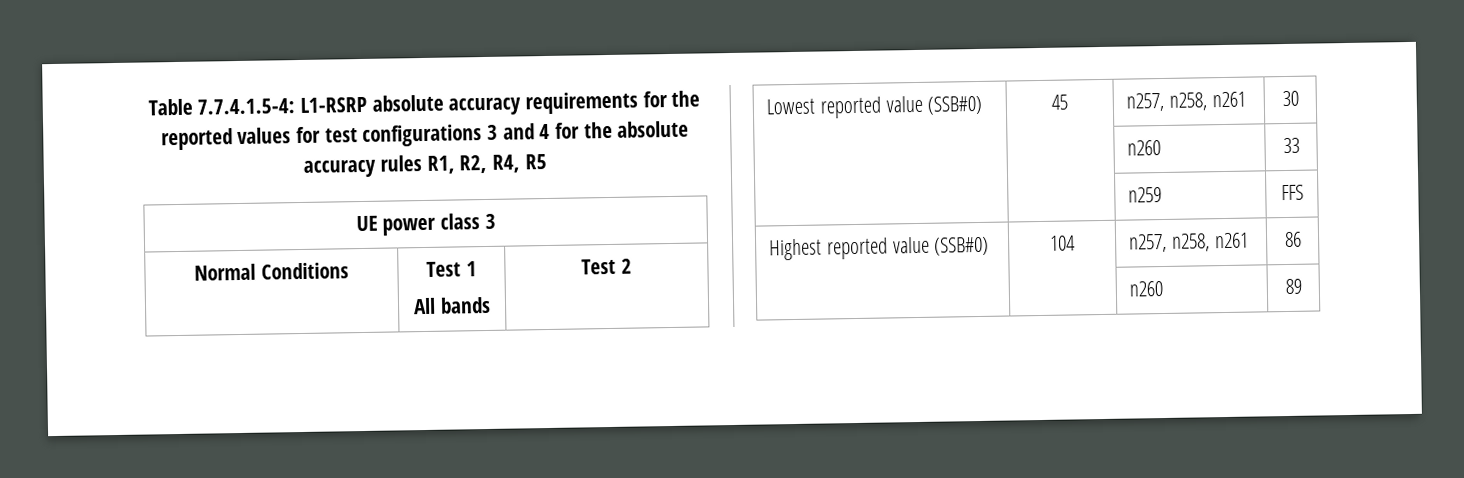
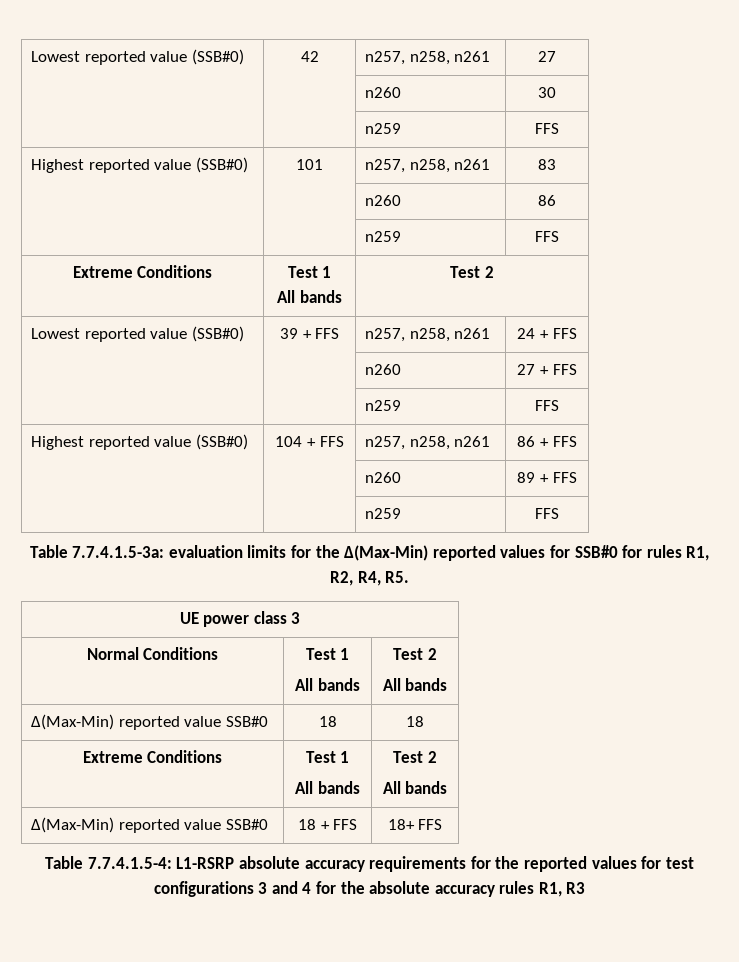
+ Lowest reported value (SSB#0) | 42 | n257, n258, n261 | 27
+ | | n260 | 30
+ | | n259 | FFS
+ Highest reported value (SSB#0) | 101 | n257, n258, n261 | 83
+ | | n260 | 86
+ | | n259 | FFS
+ Extreme Conditions | Test 1
+ All bands | Test 2
+ Lowest reported value (SSB#0) | 39 + FFS | n257, n258, n261 | 24 + FFS
+ | | n260 | 27 + FFS
+ | | n259 | FFS
+ Highest reported value (SSB#0) | 104 + FFS | n257, n258, n261 | 86 + FFS
+ | | n260 | 89 + FFS
+ | | n259 | FFS
+ Table 7.7.4.1.5-3a: evaluation limits for the ∆(Max-Min) reported values for SSB#0 for rules R1, R2, R4, R5.
+ UE power class 3
+ Normal Conditions | Test 1
+ All bands | Test 2
+ All bands
+ ∆(Max-Min) reported value SSB#0 | 18 | 18
+ Extreme Conditions | Test 1
+ All bands | Test 2
+ All bands
+ ∆(Max-Min) reported value SSB#0 | 18 + FFS | 18+ FFS
- Table 7.7.4.1.5-4: L1-RSRP absolute accuracy requirements for the reported values for test configurations 3 and 4 for the absolute accuracy rules R1, R2, R4, R5
- UE power class 3
- Normal Conditions | Test 1
- All bands | Test 2
- Lowest reported value (SSB#0) | 45 | n257, n258, n261 | 30
- | | n260 | 33
- | | n259 | FFS
- Highest reported value (SSB#0) | 104 | n257, n258, n261 | 86
- | | n260 | 89
+ Table 7.7.4.1.5-4: L1-RSRP absolute accuracy requirements for the reported values for test configurations 3 and 4 for the absolute accuracy rules R1, R3

